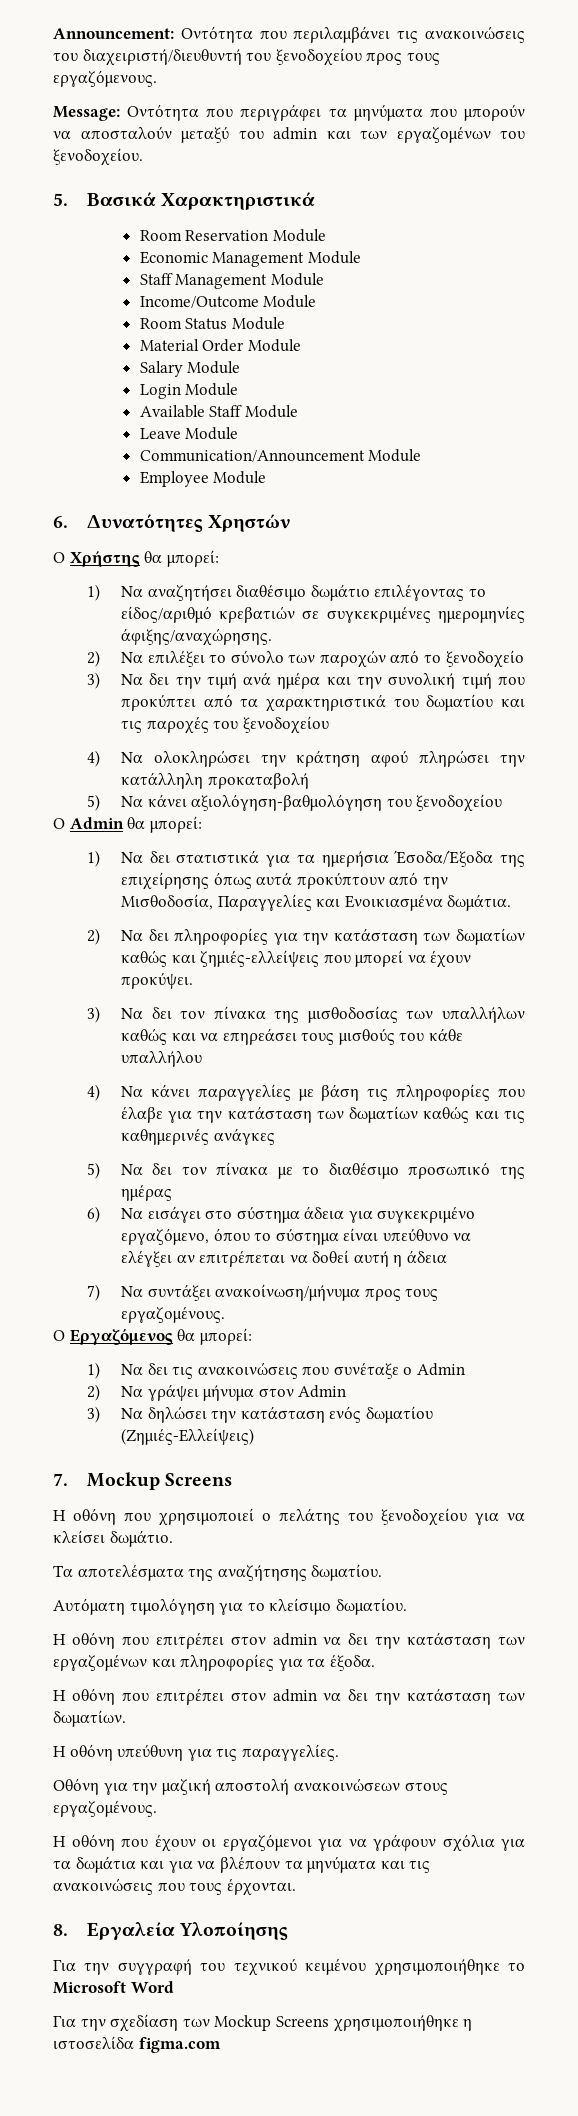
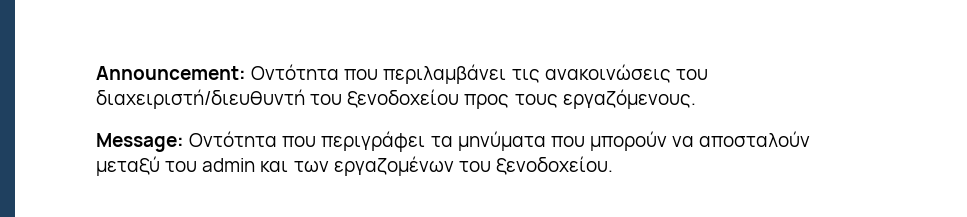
- 5. Βασικά Χαρακτηριστικά
- Room Reservation Module
- Economic Management Module
- Staff Management Module
- Income/Outcome Module
- Room Status Module
- Material Order Module
- Salary Module
- Login Module
- Available Staff Module
- Leave Module
- Communication/Announcement Module
- Employee Module
- 6. Δυνατότητες Χρηστών
- Ο Χρήστης θα μπορεί:
- 1) Να αναζητήσει διαθέσιμο δωμάτιο επιλέγοντας το είδος/αριθμό κρεβατιών σε συγκεκριμένες ημερομηνίες άφιξης/αναχώρησης.
- 2) Να επιλέξει το σύνολο των παροχών από το ξενοδοχείο
- 3) Να δει την τιμή ανά ημέρα και την συνολική τιμή που προκύπτει από τα χαρακτηριστικά του δωματίου και τις παροχές του ξενοδοχείου
- 4) Να ολοκληρώσει την κράτηση αφού πληρώσει την κατάλληλη προκαταβολή
- 5) Να κάνει αξιολόγηση-βαθμολόγηση του ξενοδοχείου
- Ο Admin θα μπορεί:
- 1) Να δει στατιστικά για τα ημερήσια Έσοδα/Έξοδα της επιχείρησης όπως αυτά προκύπτουν από την Μισθοδοσία, Παραγγελίες και Ενοικιασμένα δωμάτια.
- 2) Να δει πληροφορίες για την κατάσταση των δωματίων καθώς και ζημιές-ελλείψεις που μπορεί να έχουν προκύψει.
- 3) Να δει τον πίνακα της μισθοδοσίας των υπαλλήλων καθώς και να επηρεάσει τους μισθούς του κάθε υπαλλήλου
- 4) Να κάνει παραγγελίες με βάση τις πληροφορίες που έλαβε για την κατάσταση των δωματίων καθώς και τις καθημερινές ανάγκες
- 5) Να δει τον πίνακα με το διαθέσιμο προσωπικό της ημέρας
- 6) Να εισάγει στο σύστημα άδεια για συγκεκριμένο εργαζόμενο, όπου το σύστημα είναι υπεύθυνο να ελέγξει αν επιτρέπεται να δοθεί αυτή η άδεια
- 7) Να συντάξει ανακοίνωση/μήνυμα προς τους εργαζομένους.
- Ο Εργαζόμενος θα μπορεί:
- 1) Να δει τις ανακοινώσεις που συνέταξε ο Admin
- 2) Να γράψει μήνυμα στον Admin
- 3) Να δηλώσει την κατάσταση ενός δωματίου (Ζημιές-Ελλείψεις)
- 7. Mockup Screens
- Η οθόνη που χρησιμοποιεί ο πελάτης του ξενοδοχείου για να κλείσει δωμάτιο.
- Τα αποτελέσματα της αναζήτησης δωματίου.
- Αυτόματη τιμολόγηση για το κλείσιμο δωματίου.
- Η οθόνη που επιτρέπει στον admin να δει την κατάσταση των εργαζομένων και πληροφορίες για τα έξοδα.
- Η οθόνη που επιτρέπει στον admin να δει την κατάσταση των δωματίων.
- Η οθόνη υπεύθυνη για τις παραγγελίες.
- Οθόνη για την μαζική αποστολή ανακοινώσεων στους εργαζομένους.
- Η οθόνη που έχουν οι εργαζόμενοι για να γράφουν σχόλια για τα δωμάτια και για να βλέπουν τα μηνύματα και τις ανακοινώσεις που τους έρχονται.
- 8. Εργαλεία Υλοποίησης
- Για την συγγραφή του τεχνικού κειμένου χρησιμοποιήθηκε το Microsoft Word
- Για την σχεδίαση των Mockup Screens χρησιμοποιήθηκε η ιστοσελίδα figma.com

